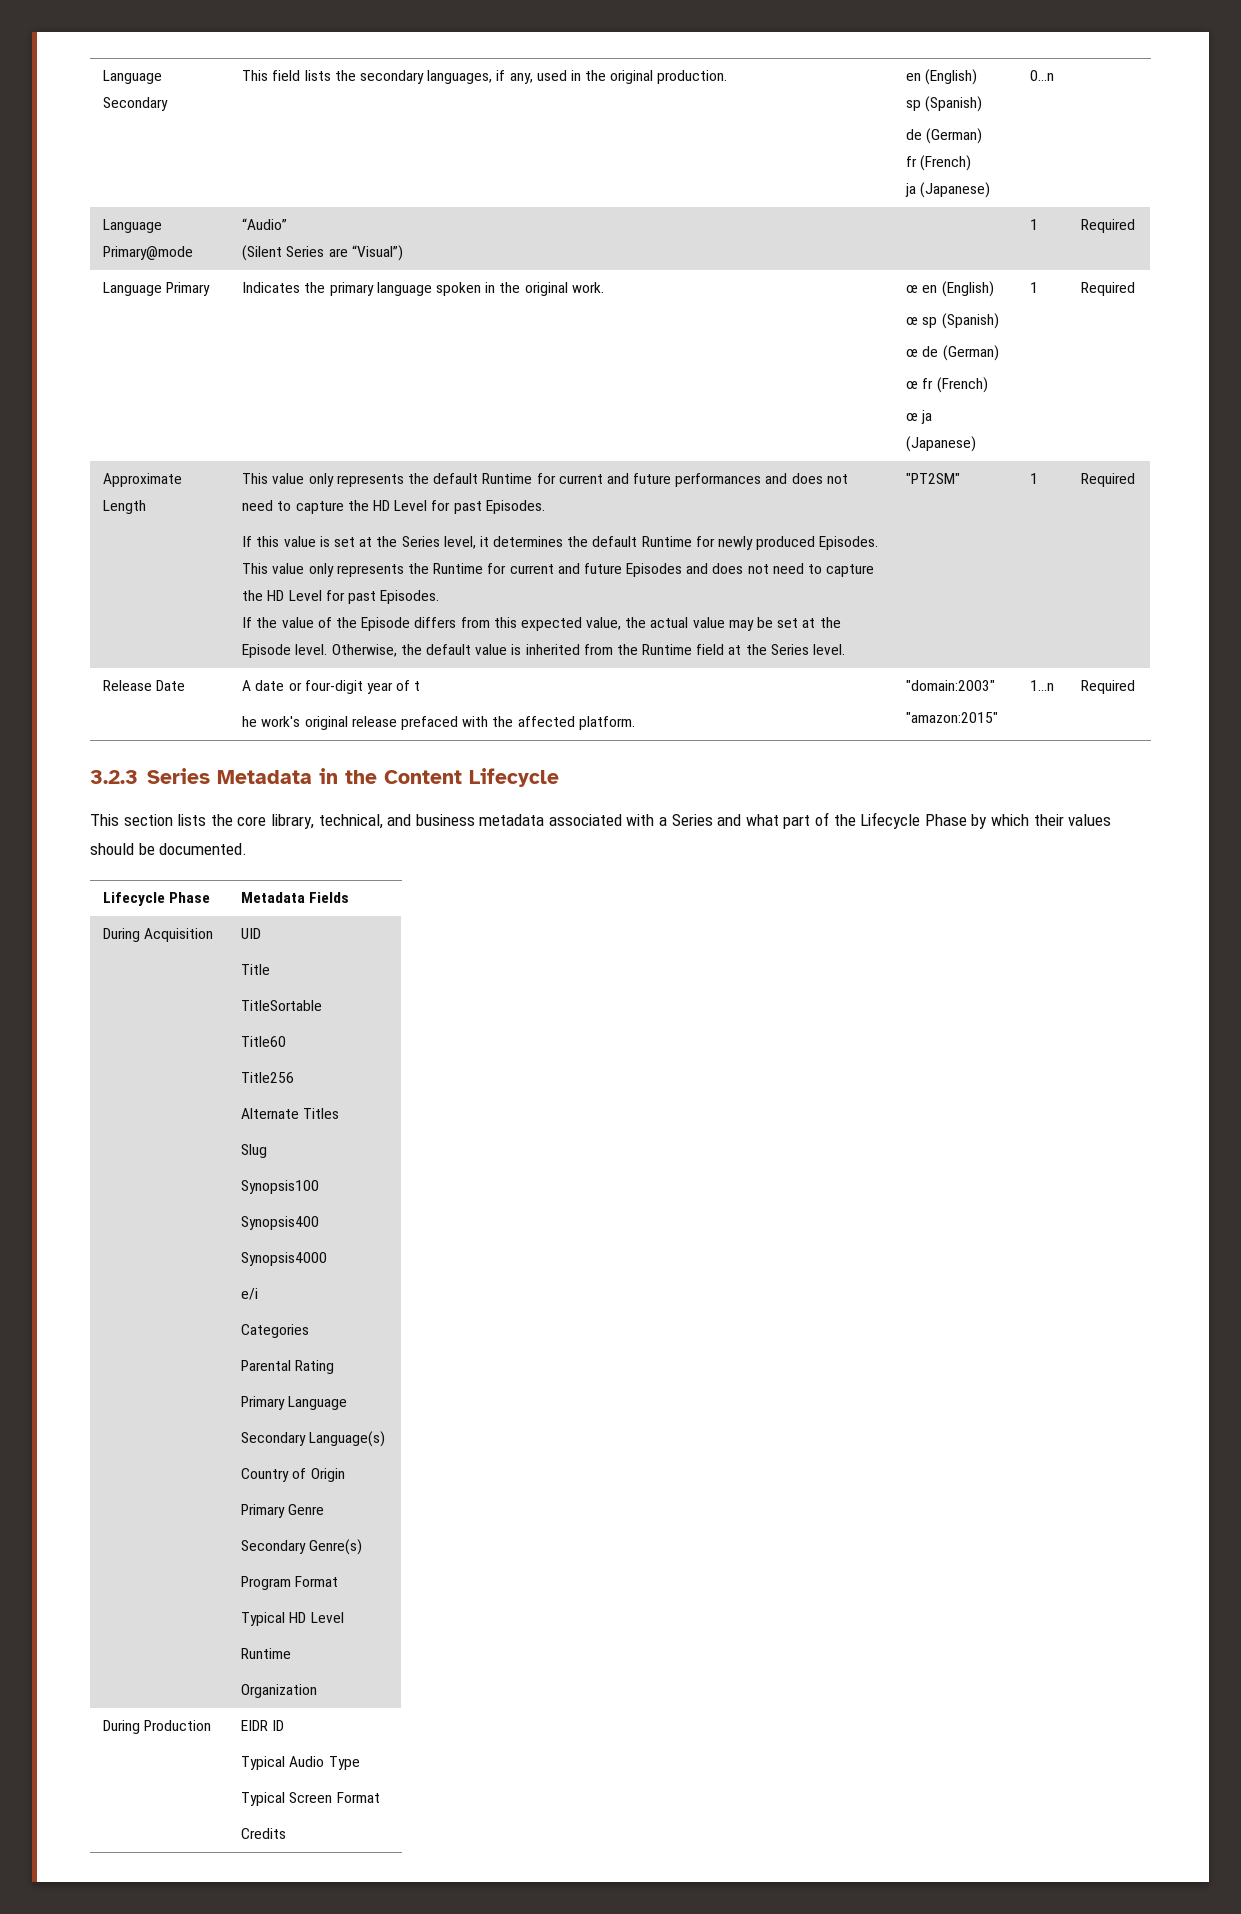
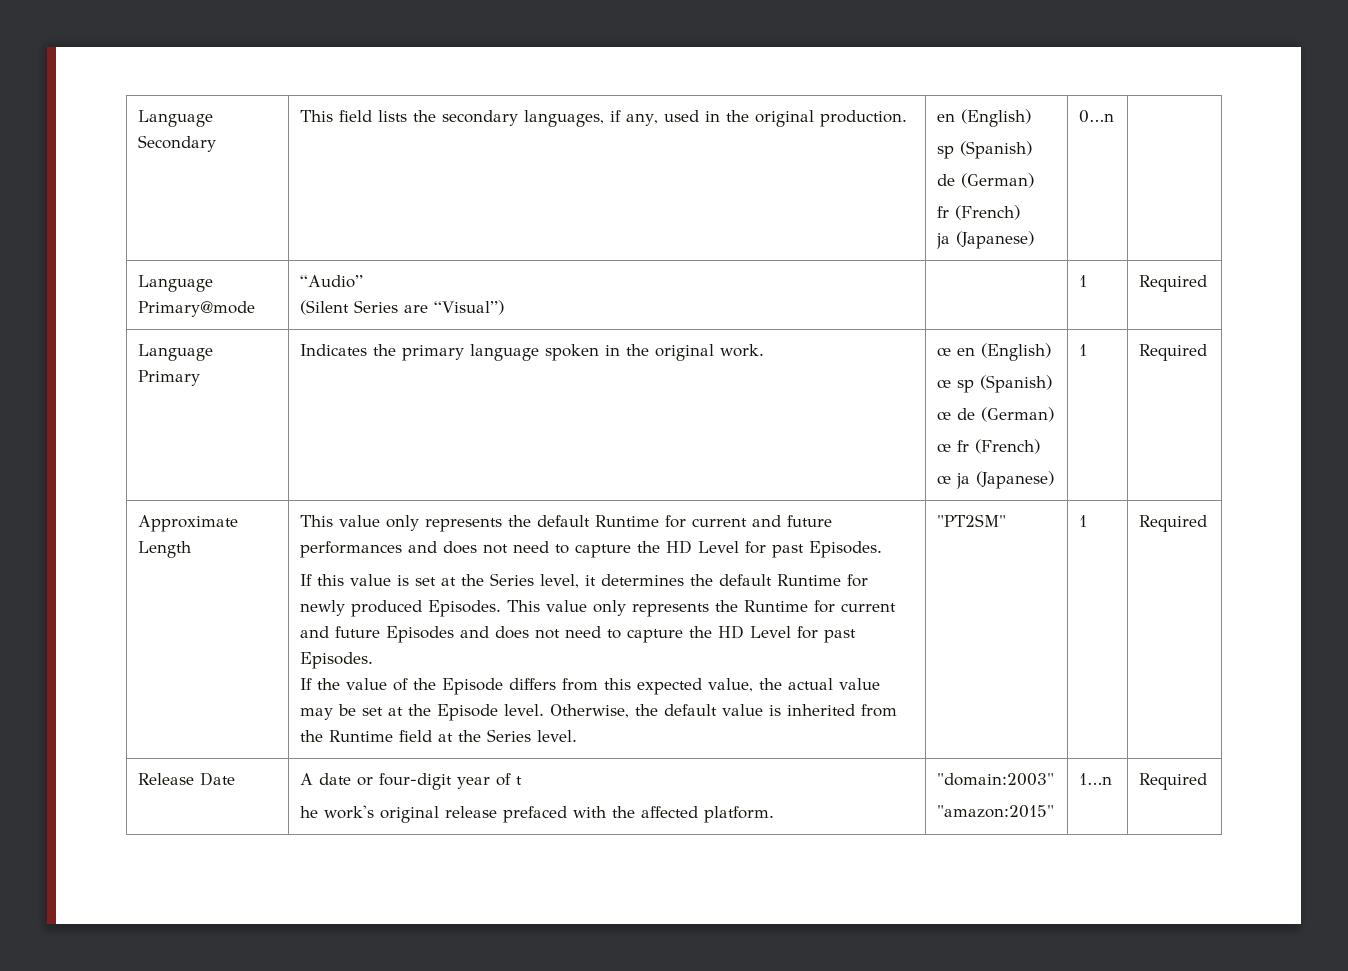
- 3.2.3 Series Metadata in the Content Lifecycle
- This section lists the core library, technical, and business metadata associated with a Series and what part of the Lifecycle Phase by which their values should be documented.
- Lifecycle Phase | Metadata Fields
- During Acquisition | UID
- Title
- TitleSortable
- Title60
- Title256
- Alternate Titles
- Slug
- Synopsis100
- Synopsis400
- Synopsis4000
- e/i
- Categories
- Parental Rating
- Primary Language
- Secondary Language(s)
- Country of Origin
- Primary Genre
- Secondary Genre(s)
- Program Format
- Typical HD Level
- Runtime
- Organization
- During Production | EIDR ID
- Typical Audio Type
- Typical Screen Format
- Credits

